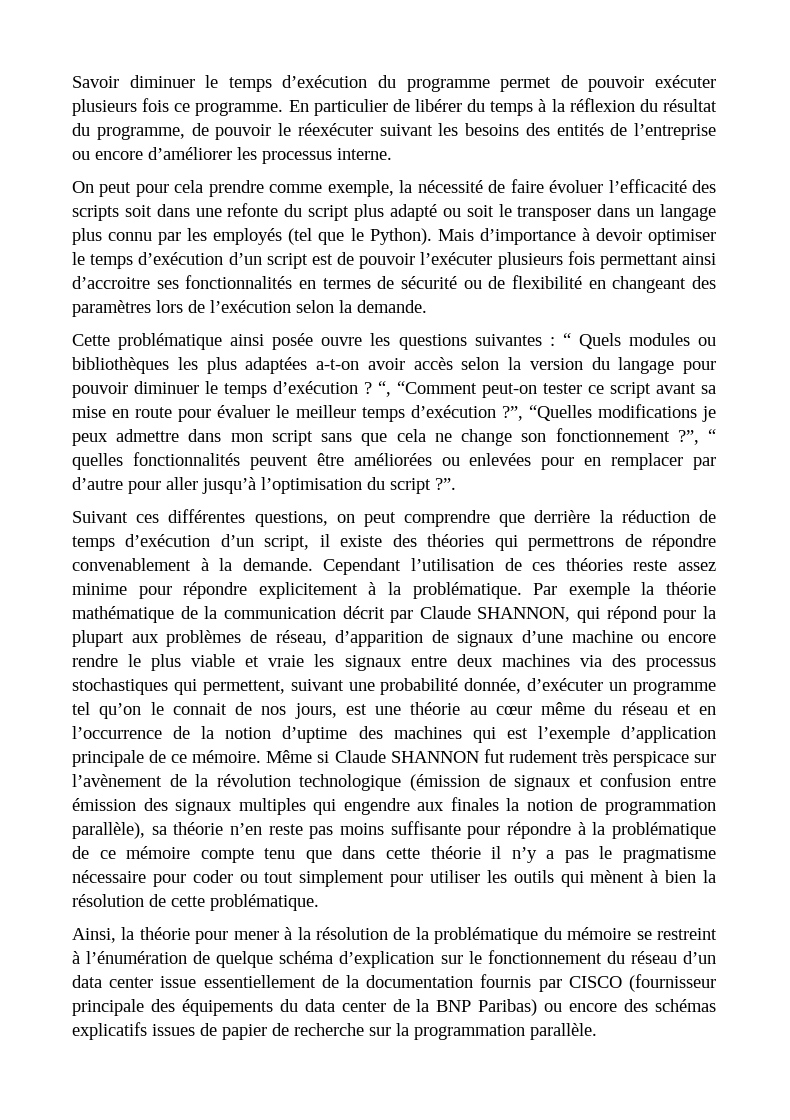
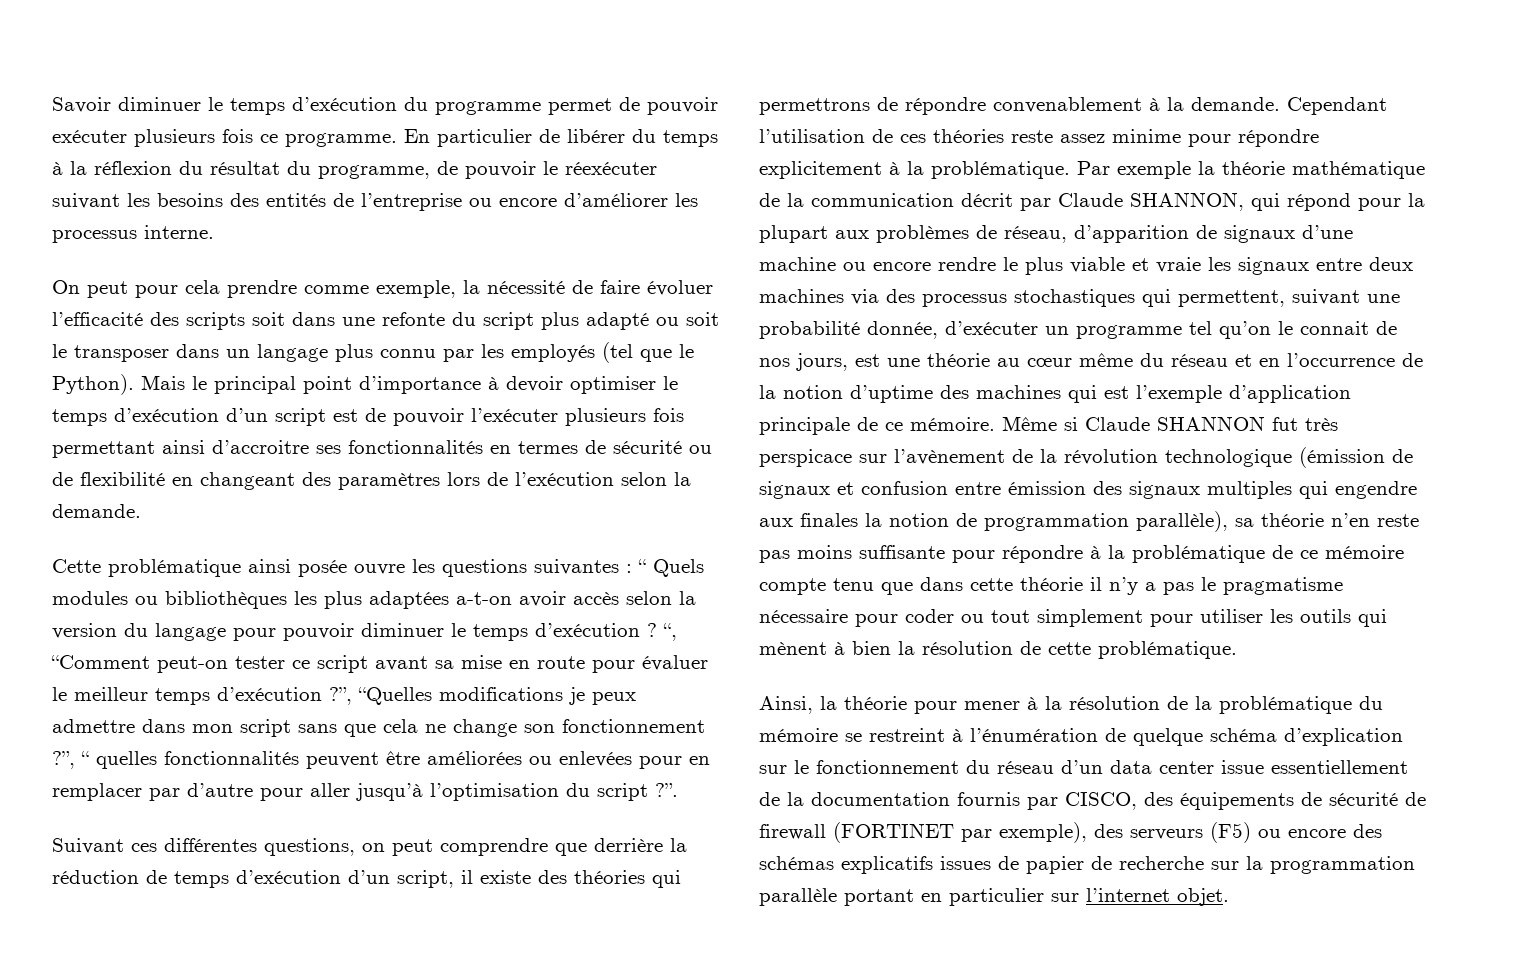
- Mais d’importance à devoir optimiser le temps d’exécution d’un script est de pouvoir l’exécuter plusieurs fois permettant ainsi d’accroitre ses fonctionnalités en termes de sécurité ou de flexibilité en changeant des paramètres lors de l’exécution selon la demande.
+ Mais le principal point d’importance à devoir optimiser le temps d’exécution d’un script est de pouvoir l’exécuter plusieurs fois permettant ainsi d’accroitre ses fonctionnalités en termes de sécurité ou de flexibilité en changeant des paramètres lors de l’exécution selon la demande.
- Même si Claude SHANNON fut rudement très perspicace sur l’avènement de la révolution technologique (émission de signaux et confusion entre émission des signaux multiples qui engendre aux finales la notion de programmation parallèle), sa théorie n’en reste pas moins suffisante pour répondre à la problématique de ce mémoire compte tenu que dans cette théorie il n’y a pas le pragmatisme nécessaire pour coder ou tout simplement pour utiliser les outils qui mènent à bien la résolution de cette problématique.
+ Même si Claude SHANNON fut très perspicace sur l’avènement de la révolution technologique (émission de signaux et confusion entre émission des signaux multiples qui engendre aux finales la notion de programmation parallèle), sa théorie n’en reste pas moins suffisante pour répondre à la problématique de ce mémoire compte tenu que dans cette théorie il n’y a pas le pragmatisme nécessaire pour coder ou tout simplement pour utiliser les outils qui mènent à bien la résolution de cette problématique.
- Ainsi, la théorie pour mener à la résolution de la problématique du mémoire se restreint à l’énumération de quelque schéma d’explication sur le fonctionnement du réseau d’un data center issue essentiellement de la documentation fournis par CISCO (fournisseur principale des équipements du data center de la BNP Paribas) ou encore des schémas explicatifs issues de papier de recherche sur la programmation parallèle.
+ Ainsi, la théorie pour mener à la résolution de la problématique du mémoire se restreint à l’énumération de quelque schéma d’explication sur le fonctionnement du réseau d’un data center issue essentiellement de la documentation fournis par CISCO, des équipements de sécurité de firewall (FORTINET par exemple), des serveurs (F5) ou encore des schémas explicatifs issues de papier de recherche sur la programmation parallèle portant en particulier sur l’internet objet.

